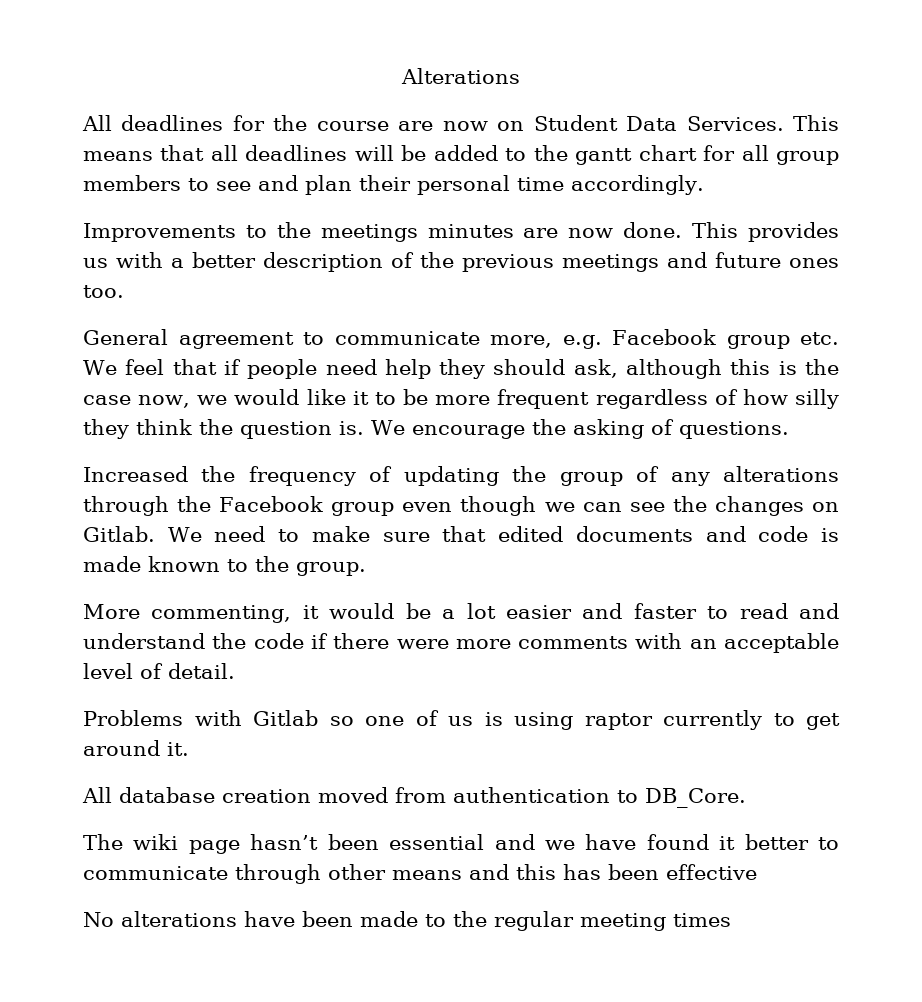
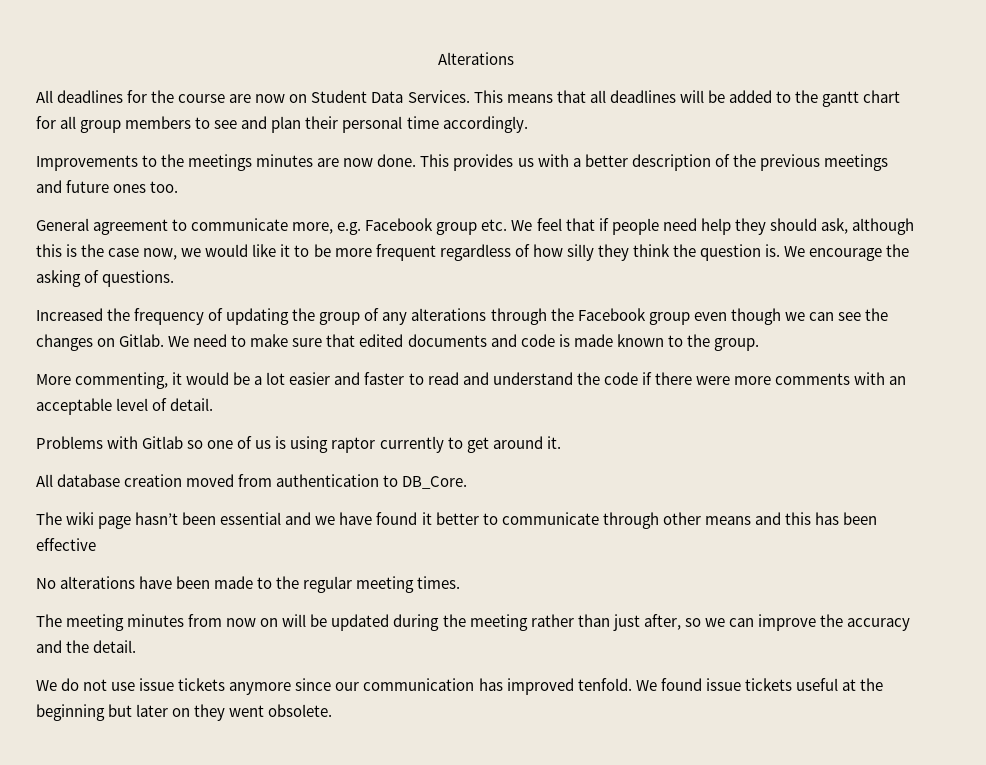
- No alterations have been made to the regular meeting times
+ No alterations have been made to the regular meeting times.
+ The meeting minutes from now on will be updated during the meeting rather than just after, so we can improve the accuracy and the detail.
+ We do not use issue tickets anymore since our communication has improved tenfold. We found issue tickets useful at the beginning but later on they went obsolete.

